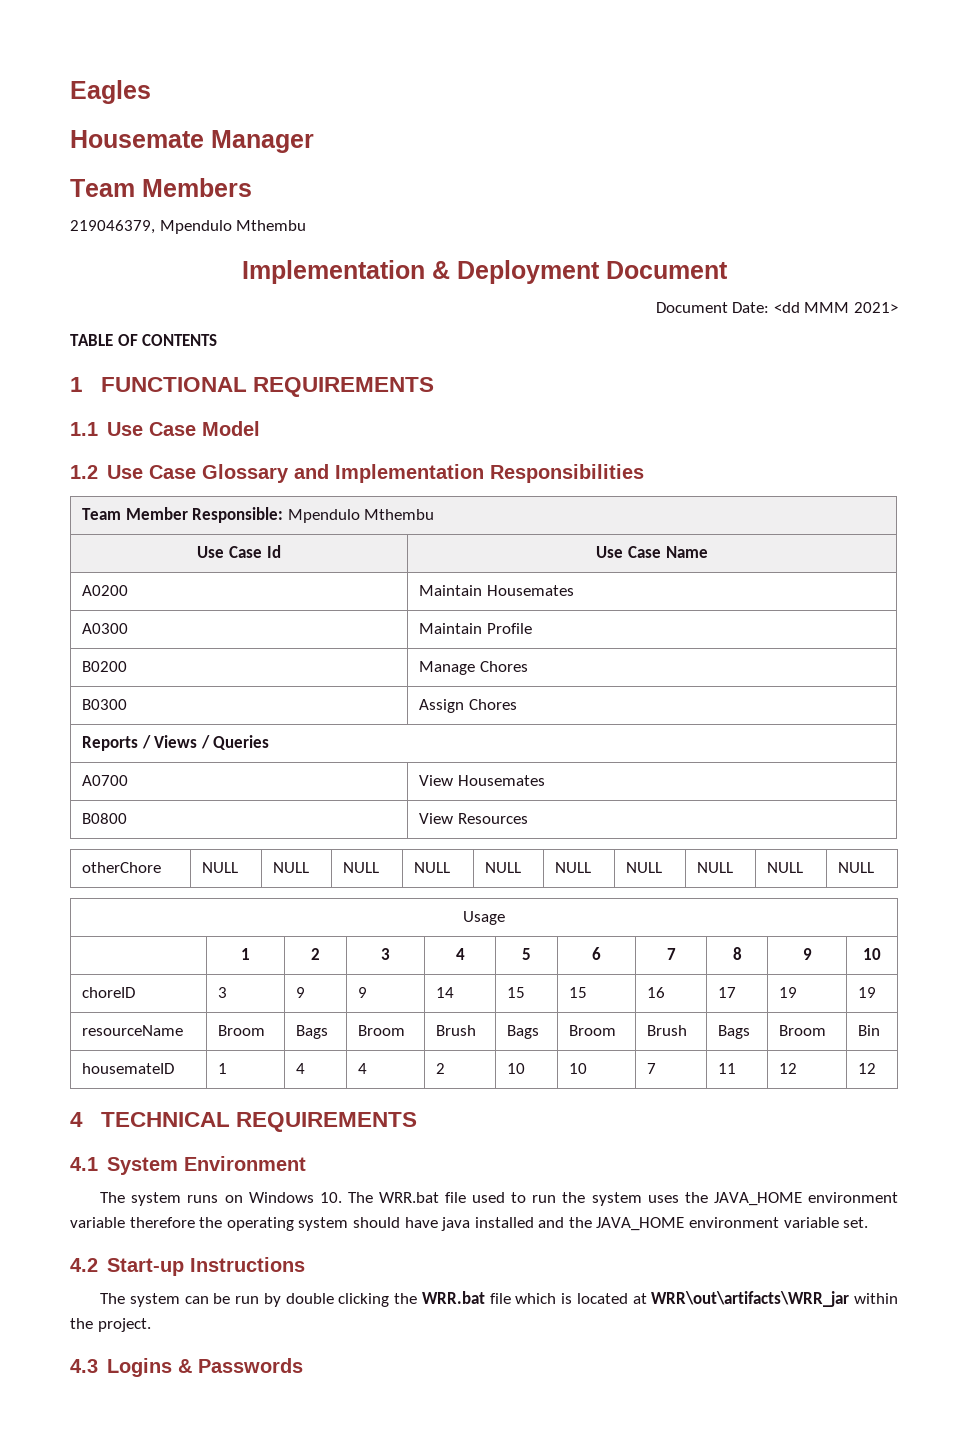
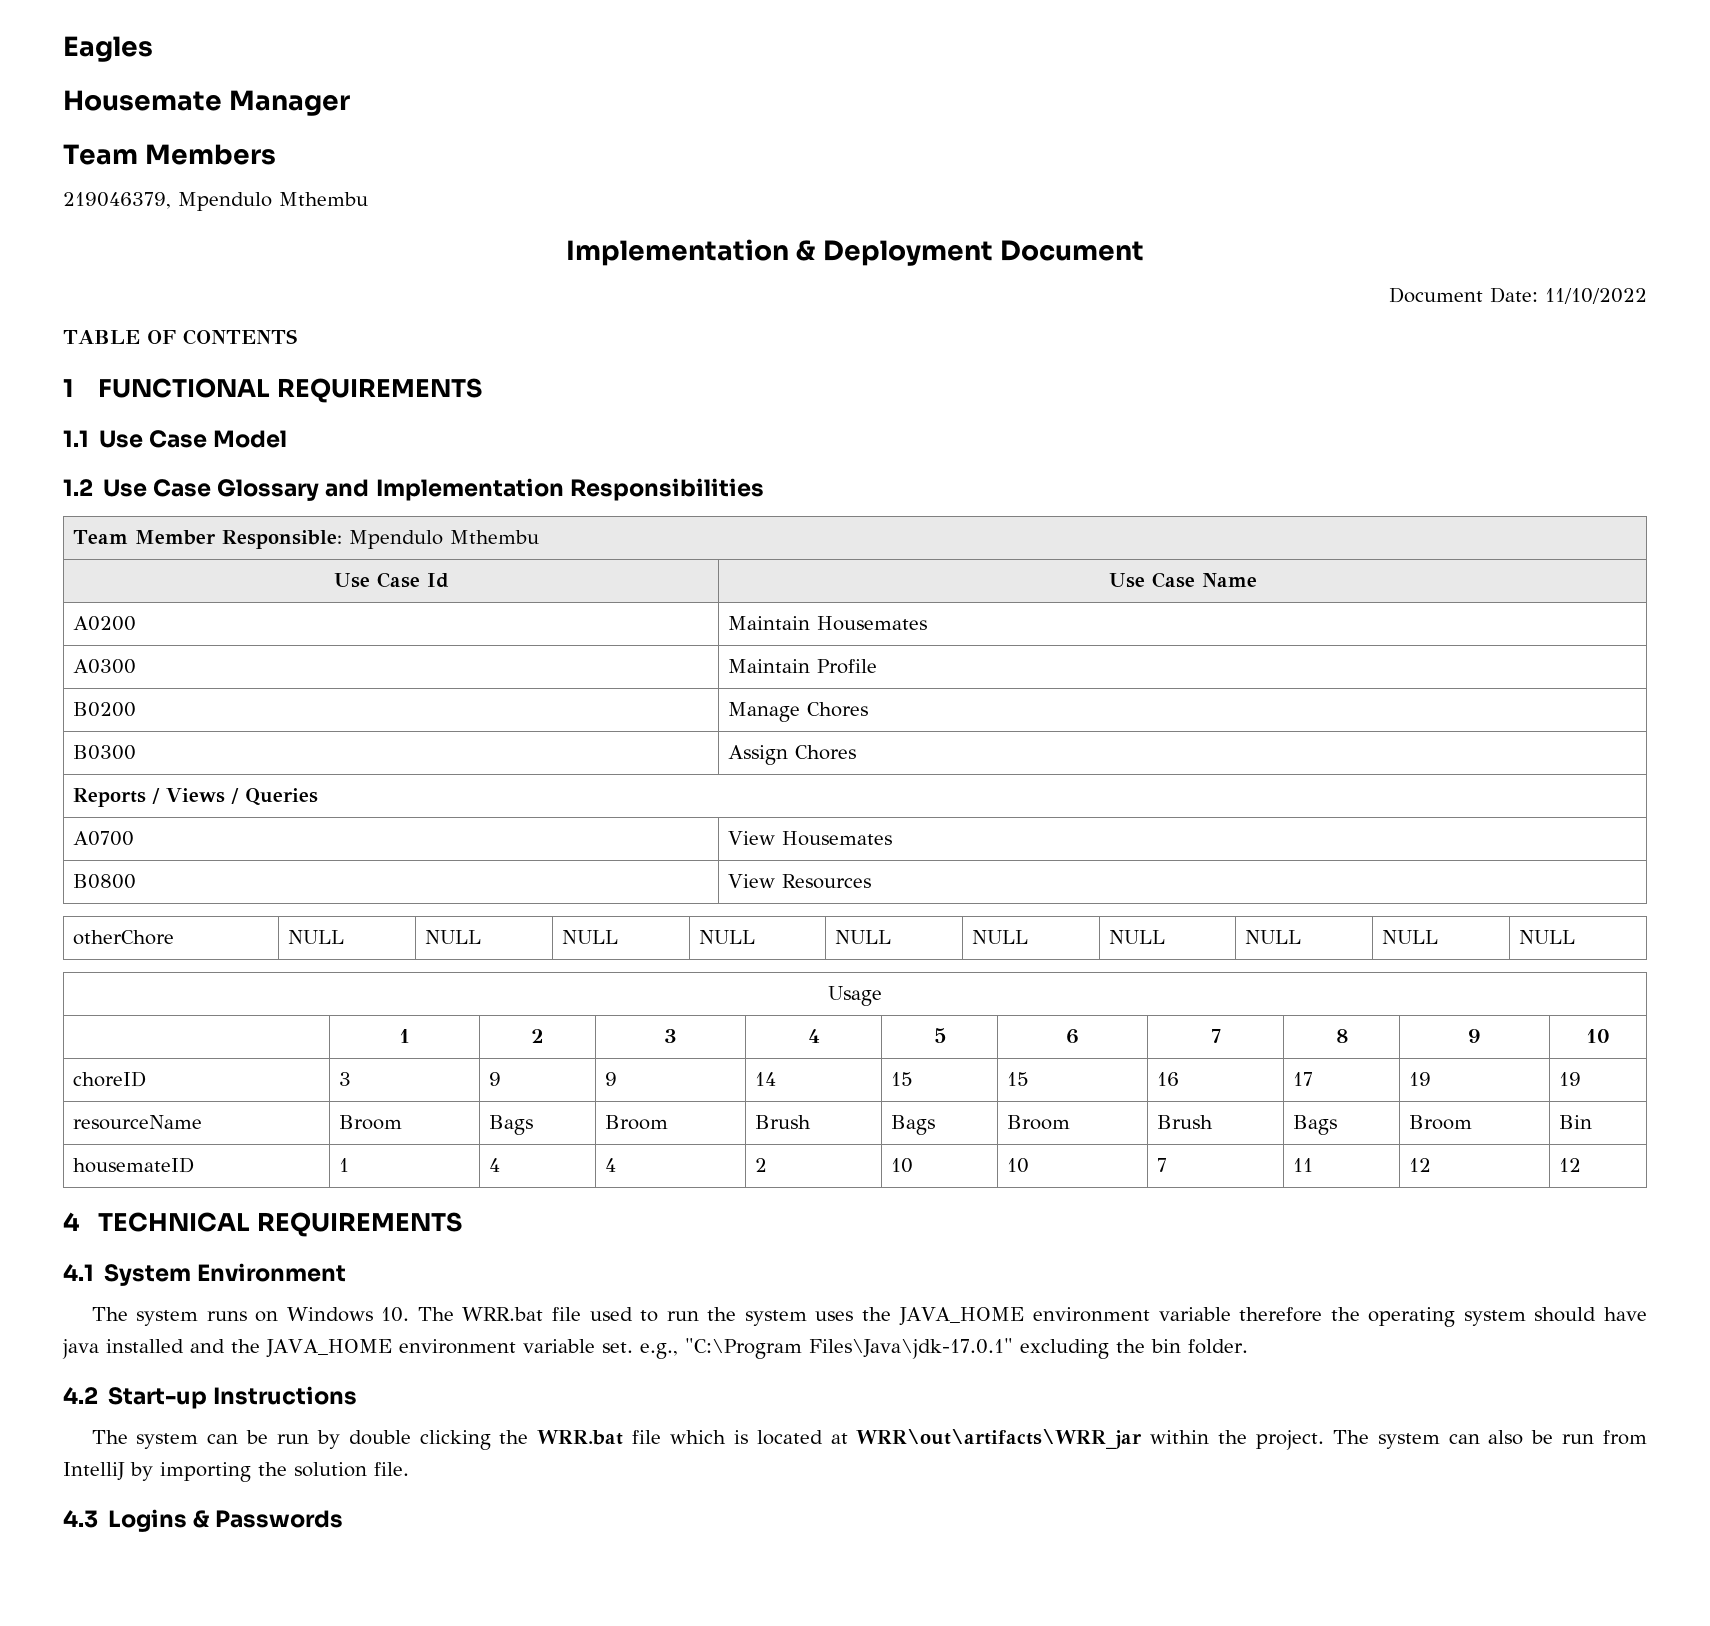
- Document Date: <dd MMM 2021>
+ Document Date: 11/10/2022
- The system runs on Windows 10. The WRR.bat file used to run the system uses the JAVA_HOME environment variable therefore the operating system should have java installed and the JAVA_HOME environment variable set.
+ The system runs on Windows 10. The WRR.bat file used to run the system uses the JAVA_HOME environment variable therefore the operating system should have java installed and the JAVA_HOME environment variable set. e.g., "C:\Program Files\Java\jdk-17.0.1" excluding the bin folder.
+ The system can also be run from IntelliJ by importing the solution file.

